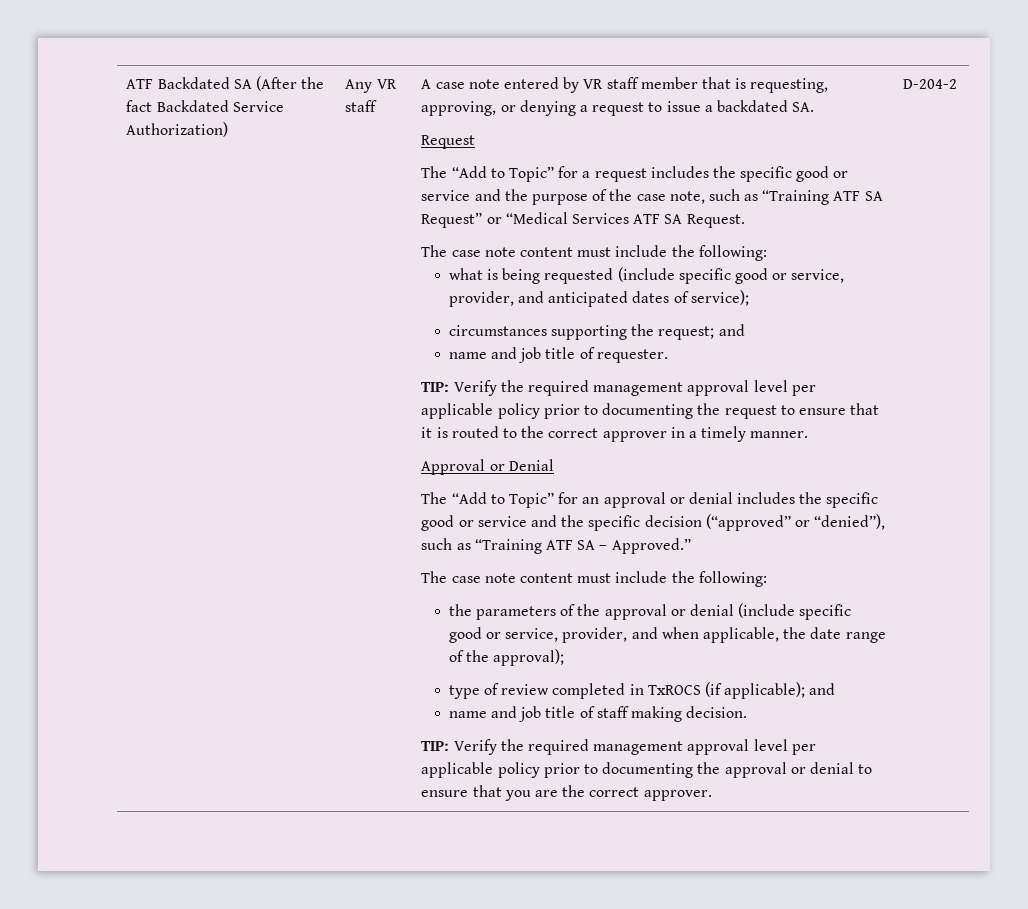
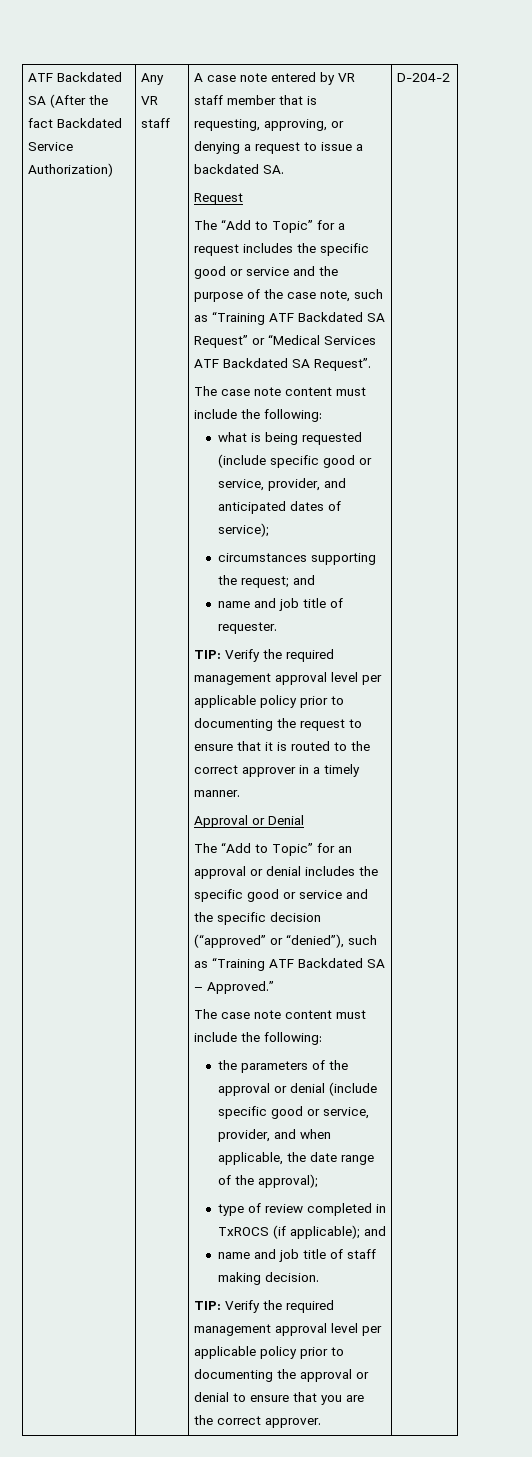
- The “Add to Topic” for a request includes the specific good or service and the purpose of the case note, such as “Training ATF SA Request” or “Medical Services ATF SA Request.
+ The “Add to Topic” for a request includes the specific good or service and the purpose of the case note, such as “Training ATF Backdated SA Request” or “Medical Services ATF Backdated SA Request”.
- The “Add to Topic” for an approval or denial includes the specific good or service and the specific decision (“approved” or “denied”), such as “Training ATF SA – Approved.”
+ The “Add to Topic” for an approval or denial includes the specific good or service and the specific decision (“approved” or “denied”), such as “Training ATF Backdated SA – Approved.”

